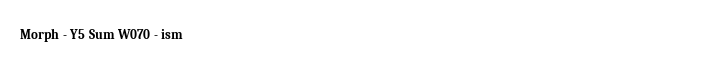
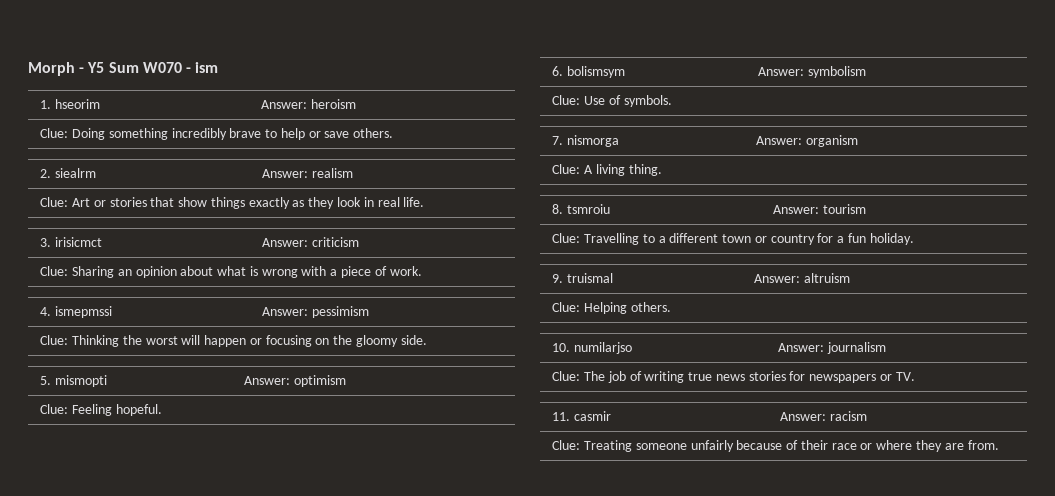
+ 1. hseorim | Answer: heroism
+ Clue: Doing something incredibly brave to help or save others.
+ 2. siealrm | Answer: realism
+ Clue: Art or stories that show things exactly as they look in real life.
+ 3. irisicmct | Answer: criticism
+ Clue: Sharing an opinion about what is wrong with a piece of work.
+ 4. ismepmssi | Answer: pessimism
+ Clue: Thinking the worst will happen or focusing on the gloomy side.
+ 5. mismopti | Answer: optimism
+ Clue: Feeling hopeful.
+ 6. bolismsym | Answer: symbolism
+ Clue: Use of symbols.
+ 7. nismorga | Answer: organism
+ Clue: A living thing.
+ 8. tsmroiu | Answer: tourism
+ Clue: Travelling to a different town or country for a fun holiday.
+ 9. truismal | Answer: altruism
+ Clue: Helping others.
+ 10. numilarjso | Answer: journalism
+ Clue: The job of writing true news stories for newspapers or TV.
+ 11. casmir | Answer: racism
+ Clue: Treating someone unfairly because of their race or where they are from.

